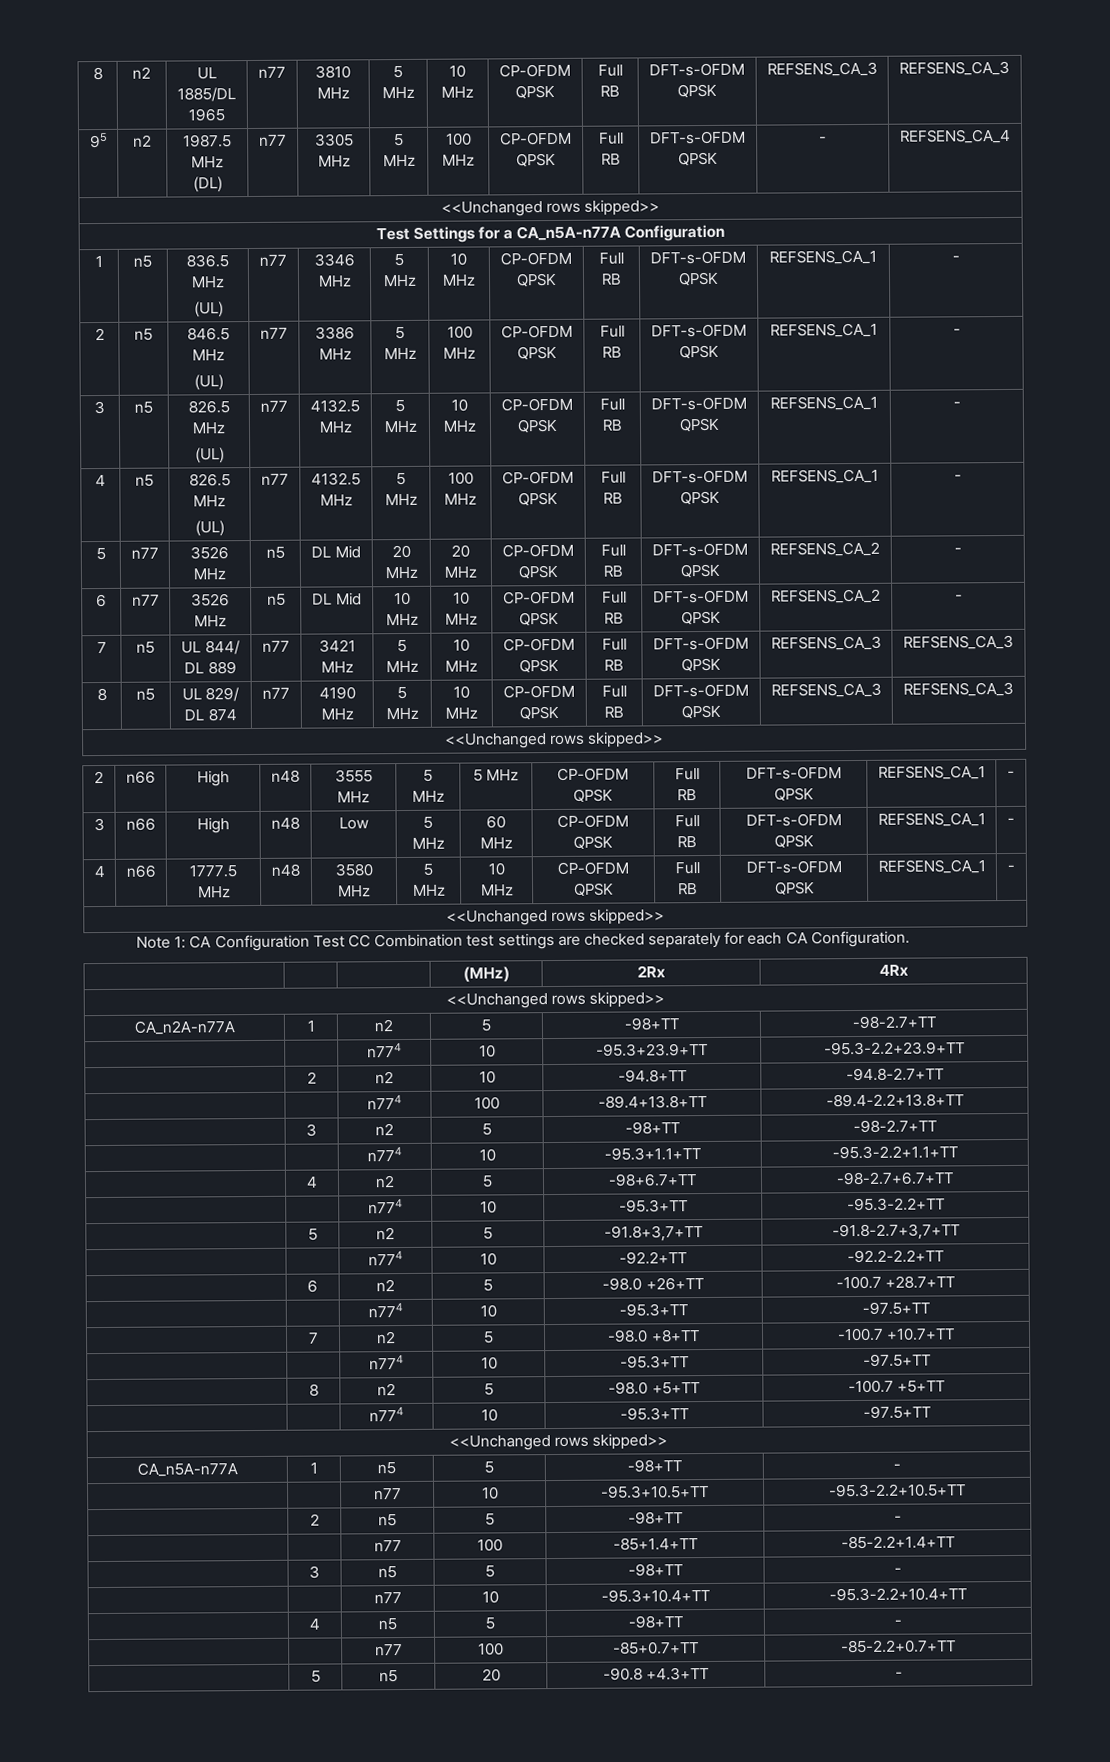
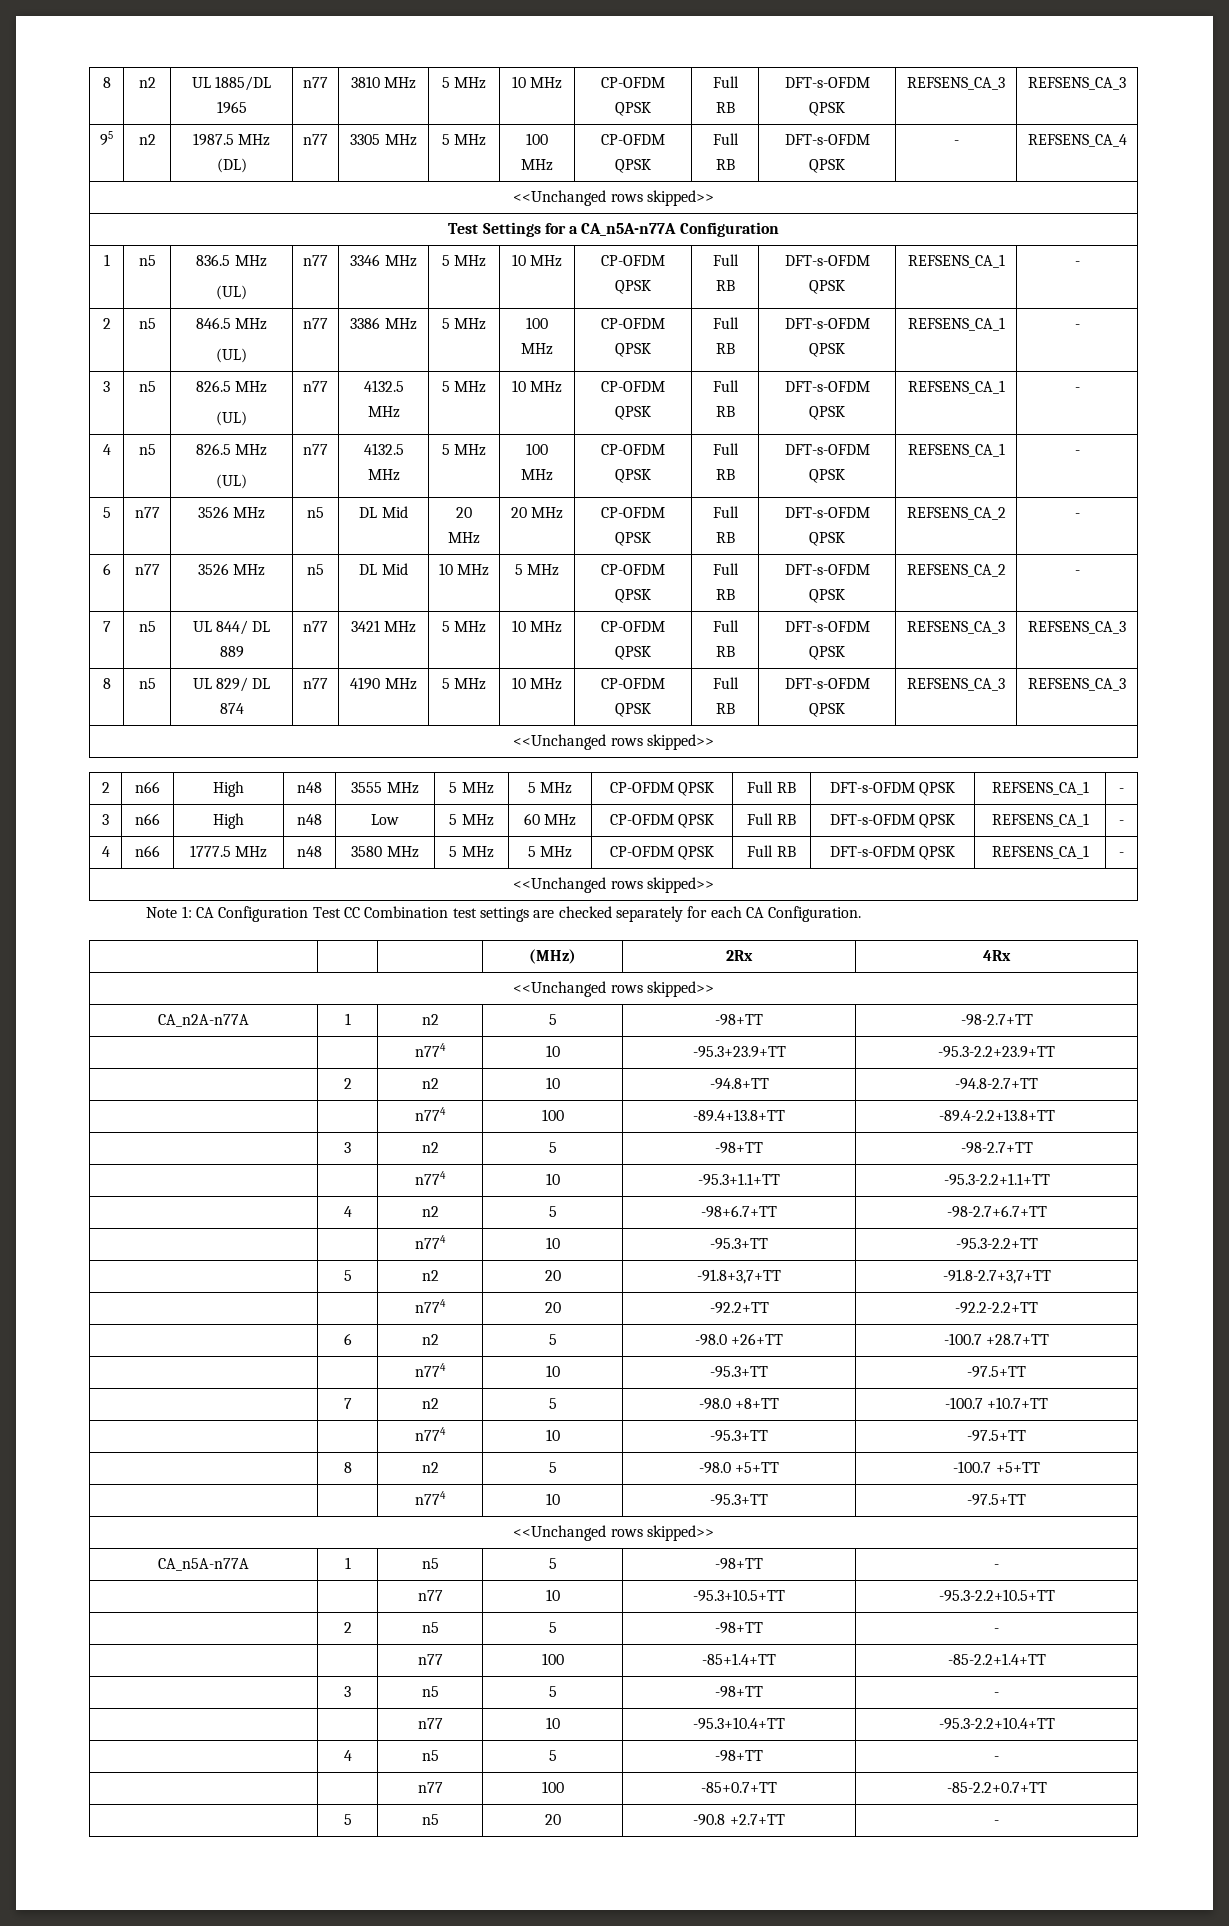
- 6 | n77 | 3526 MHz | n5 | DL Mid | 10 MHz | 10 MHz | CP-OFDM QPSK | Full RB | DFT-s-OFDM QPSK | REFSENS_CA_2 | -
+ 6 | n77 | 3526 MHz | n5 | DL Mid | 10 MHz | 5 MHz | CP-OFDM QPSK | Full RB | DFT-s-OFDM QPSK | REFSENS_CA_2 | -
- 4 | n66 | 1777.5 MHz | n48 | 3580 MHz | 5 MHz | 10 MHz | CP-OFDM QPSK | Full RB | DFT-s-OFDM QPSK | REFSENS_CA_1 | -
+ 4 | n66 | 1777.5 MHz | n48 | 3580 MHz | 5 MHz | 5 MHz | CP-OFDM QPSK | Full RB | DFT-s-OFDM QPSK | REFSENS_CA_1 | -
- | 5 | n2 | 5 | -91.8+3,7+TT | -91.8-2.7+3,7+TT
+ | 5 | n2 | 20 | -91.8+3,7+TT | -91.8-2.7+3,7+TT
- | | n774 | 10 | -92.2+TT | -92.2-2.2+TT
+ | | n774 | 20 | -92.2+TT | -92.2-2.2+TT
- | 5 | n5 | 20 | -90.8 +4.3+TT | -
+ | 5 | n5 | 20 | -90.8 +2.7+TT | -

